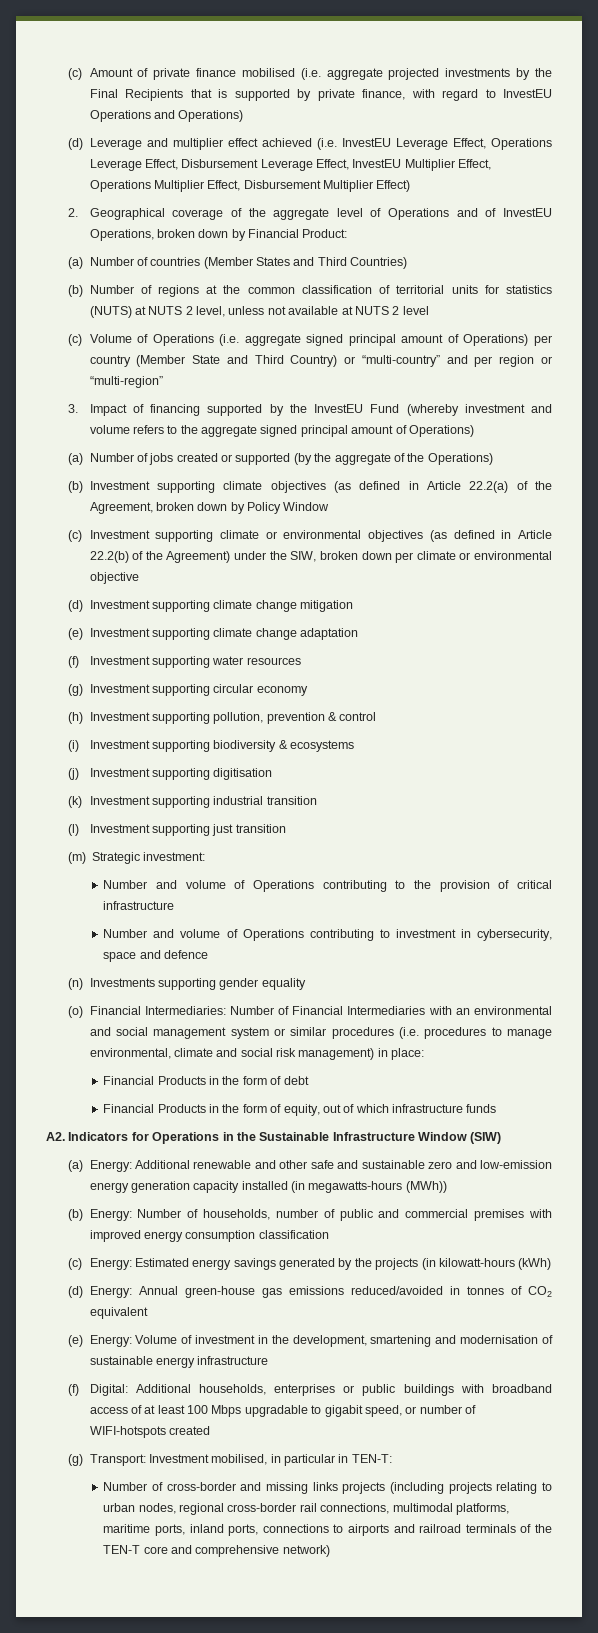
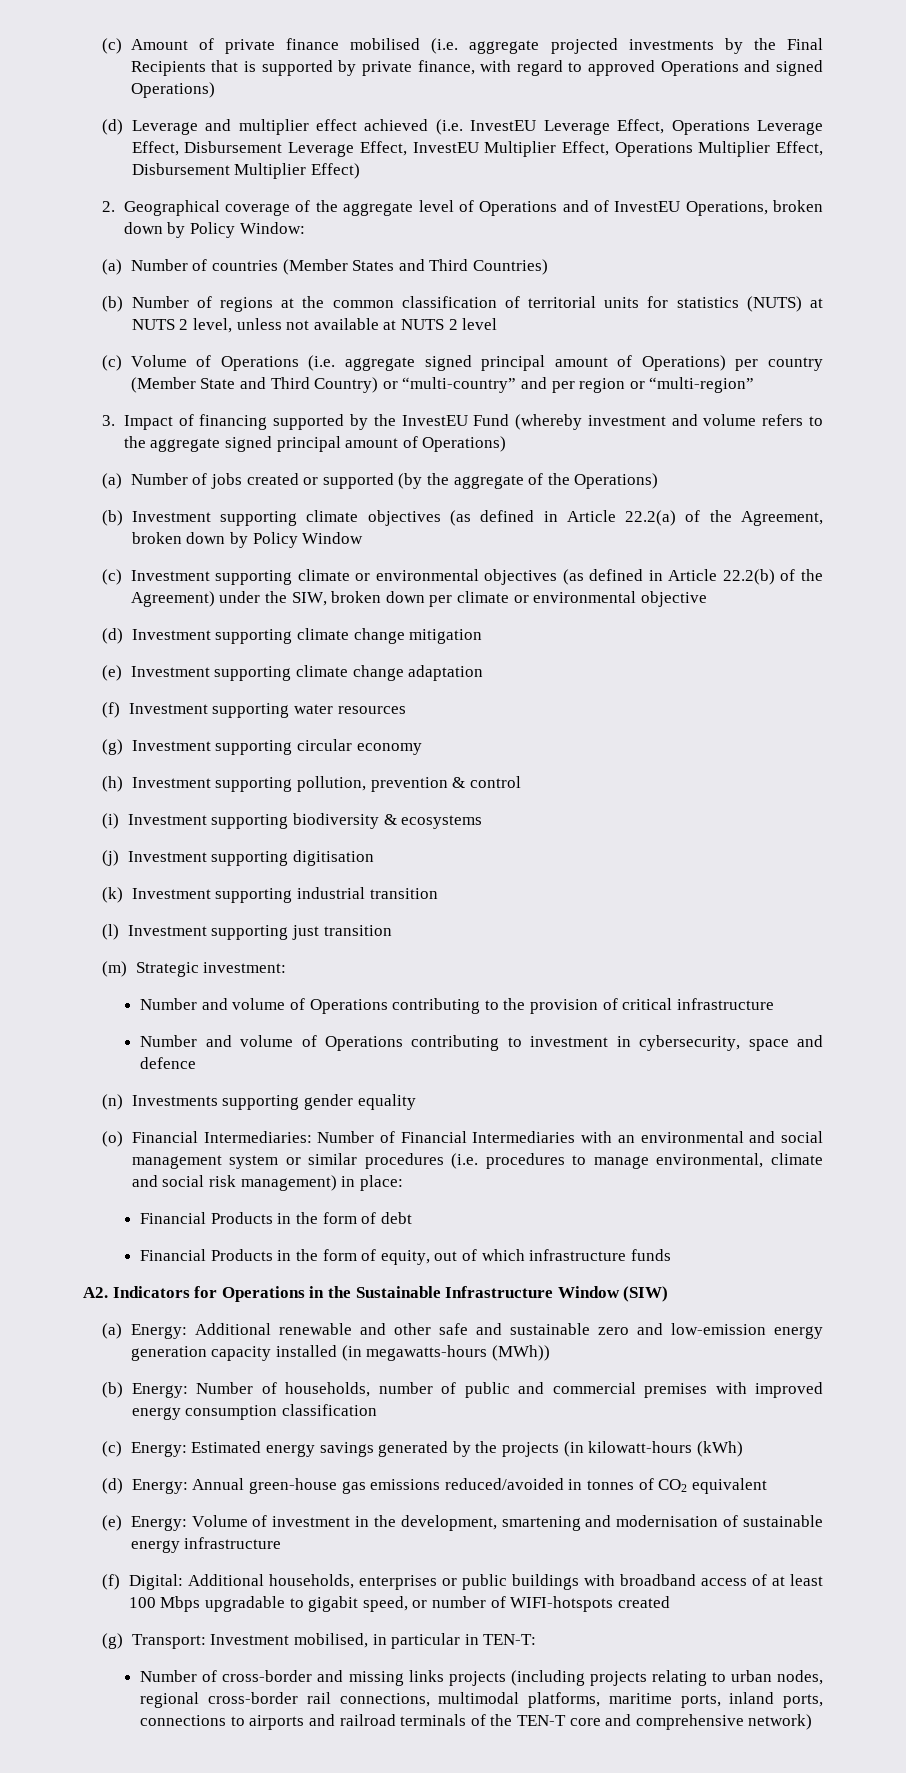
- (c) Amount of private finance mobilised (i.e. aggregate projected investments by the Final Recipients that is supported by private finance, with regard to InvestEU Operations and Operations)
+ (c) Amount of private finance mobilised (i.e. aggregate projected investments by the Final Recipients that is supported by private finance, with regard to approved Operations and signed Operations)
- 2. Geographical coverage of the aggregate level of Operations and of InvestEU Operations, broken down by Financial Product:
+ 2. Geographical coverage of the aggregate level of Operations and of InvestEU Operations, broken down by Policy Window:

